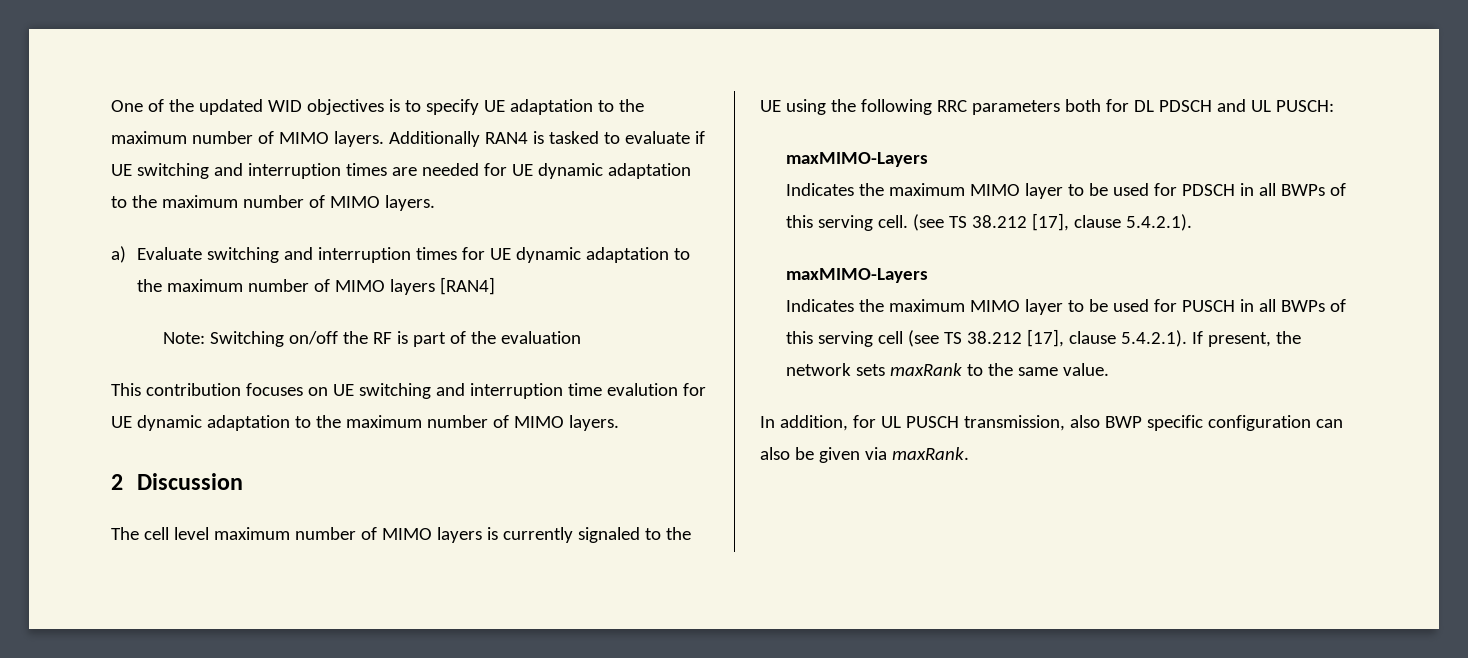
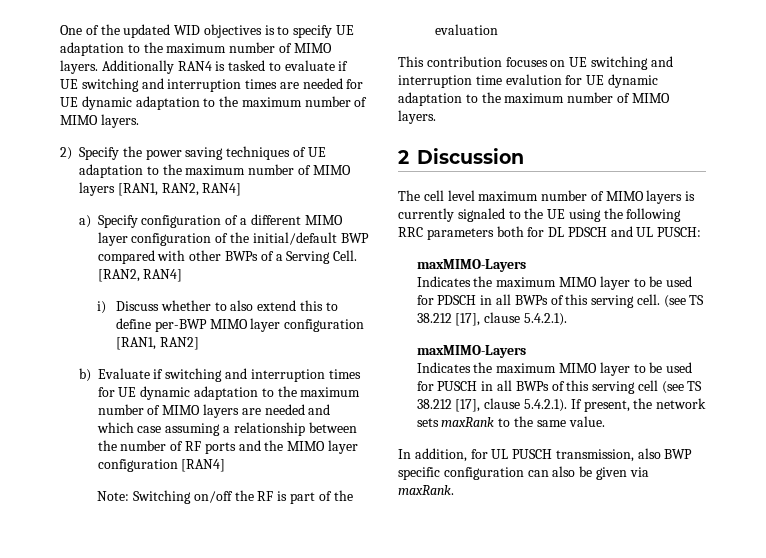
- a) Evaluate switching and interruption times for UE dynamic adaptation to the maximum number of MIMO layers [RAN4]
+ 2) Specify the power saving techniques of UE adaptation to the maximum number of MIMO layers [RAN1, RAN2, RAN4]
+ a) Specify configuration of a different MIMO layer configuration of the initial/default BWP compared with other BWPs of a Serving Cell. [RAN2, RAN4]
+ i) Discuss whether to also extend this to define per-BWP MIMO layer configuration [RAN1, RAN2]
+ b) Evaluate if switching and interruption times for UE dynamic adaptation to the maximum number of MIMO layers are needed and which case assuming a relationship between the number of RF ports and the MIMO layer configuration [RAN4]

